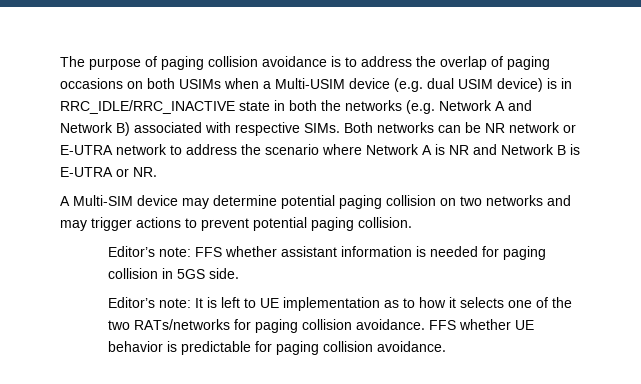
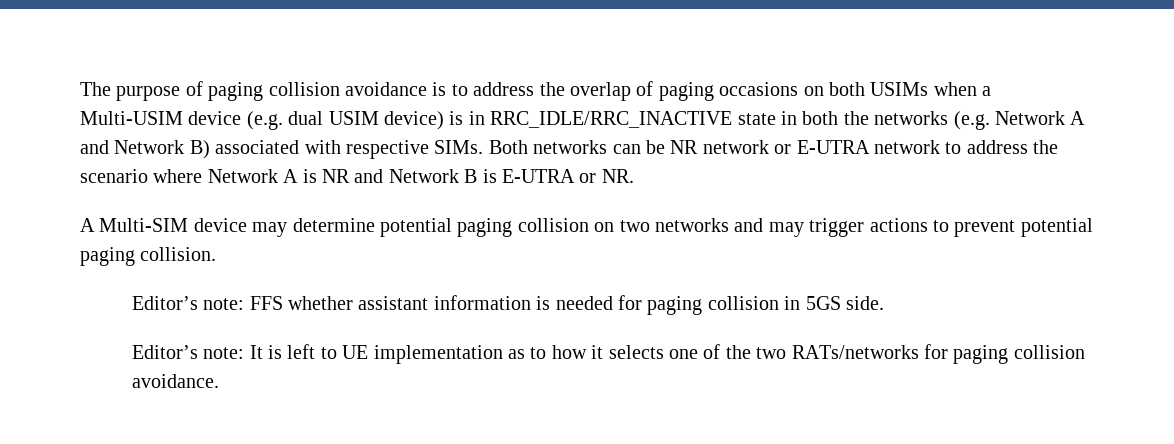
- FFS whether UE behavior is predictable for paging collision avoidance.

